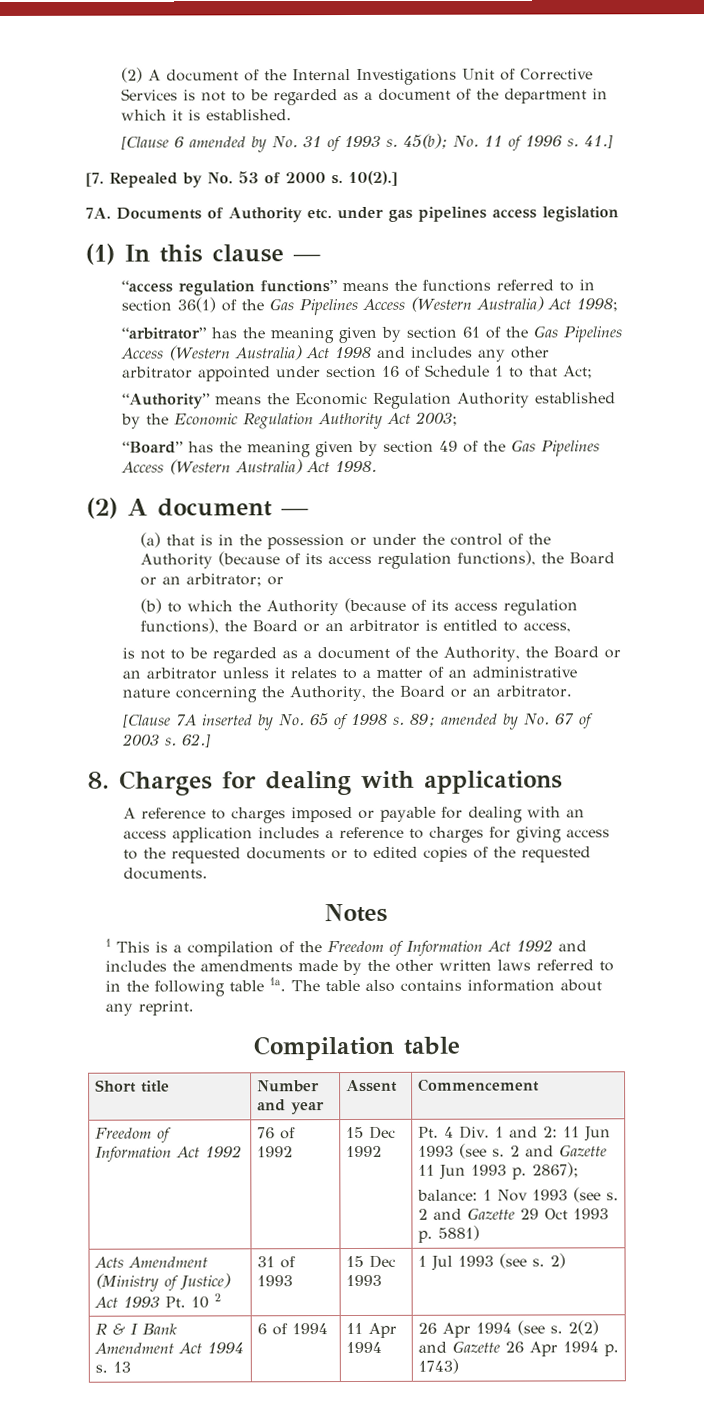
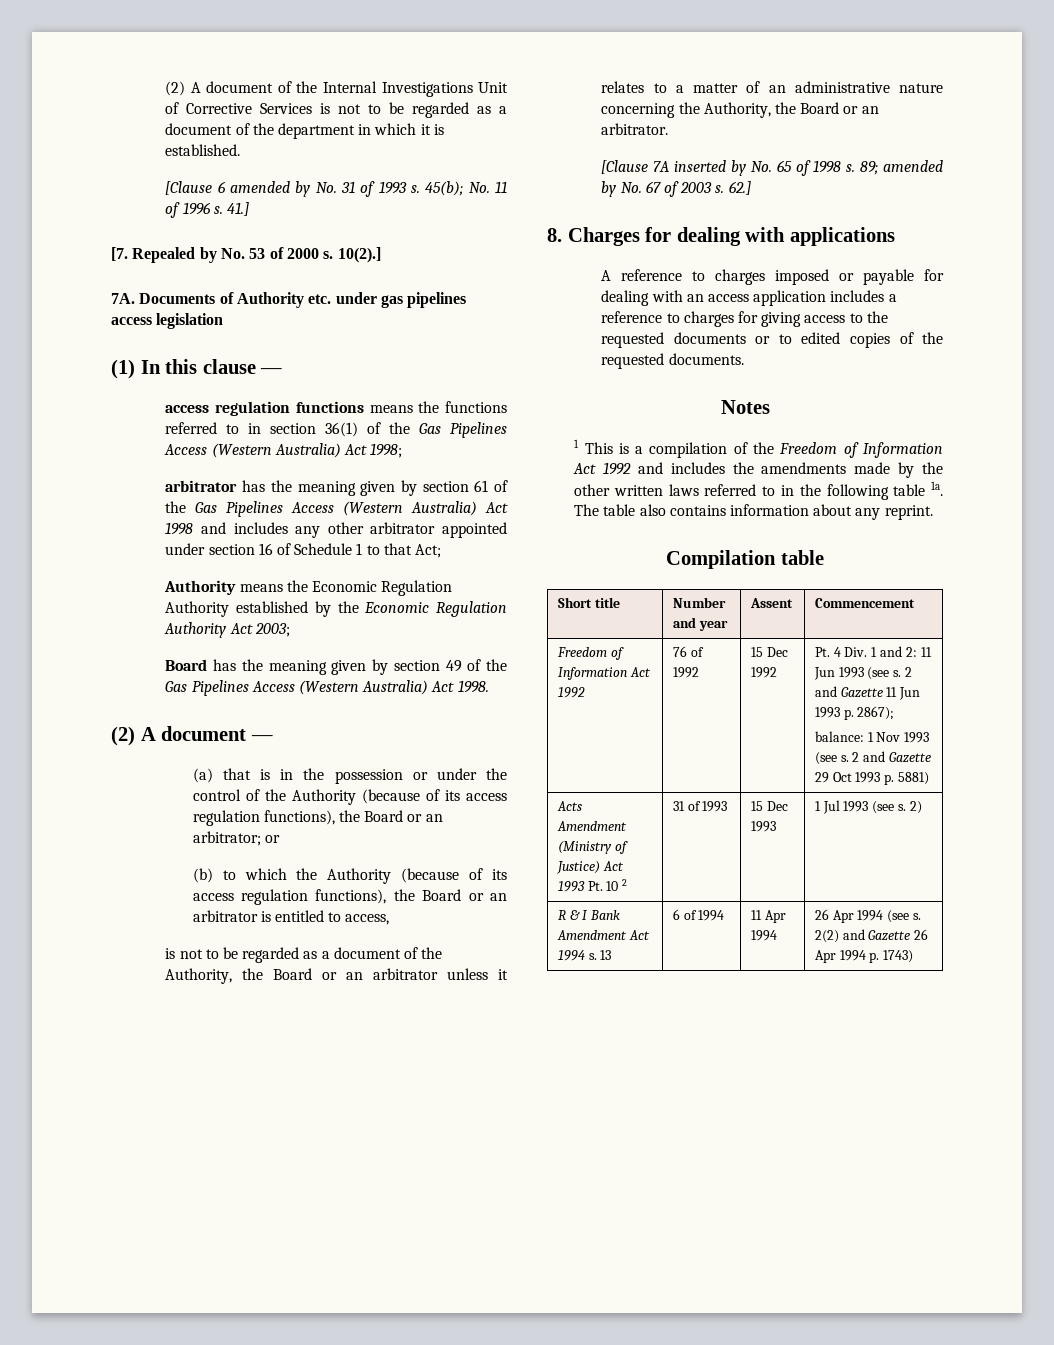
- “access regulation functions” means the functions referred to in section 36(1) of the Gas Pipelines Access (Western Australia) Act 1998;
+ access regulation functions means the functions referred to in section 36(1) of the Gas Pipelines Access (Western Australia) Act 1998;
- “arbitrator” has the meaning given by section 61 of the Gas Pipelines Access (Western Australia) Act 1998 and includes any other arbitrator appointed under section 16 of Schedule 1 to that Act;
+ arbitrator has the meaning given by section 61 of the Gas Pipelines Access (Western Australia) Act 1998 and includes any other arbitrator appointed under section 16 of Schedule 1 to that Act;
- “Authority” means the Economic Regulation Authority established by the Economic Regulation Authority Act 2003;
+ Authority means the Economic Regulation Authority established by the Economic Regulation Authority Act 2003;
- “Board” has the meaning given by section 49 of the Gas Pipelines Access (Western Australia) Act 1998.
+ Board has the meaning given by section 49 of the Gas Pipelines Access (Western Australia) Act 1998.

